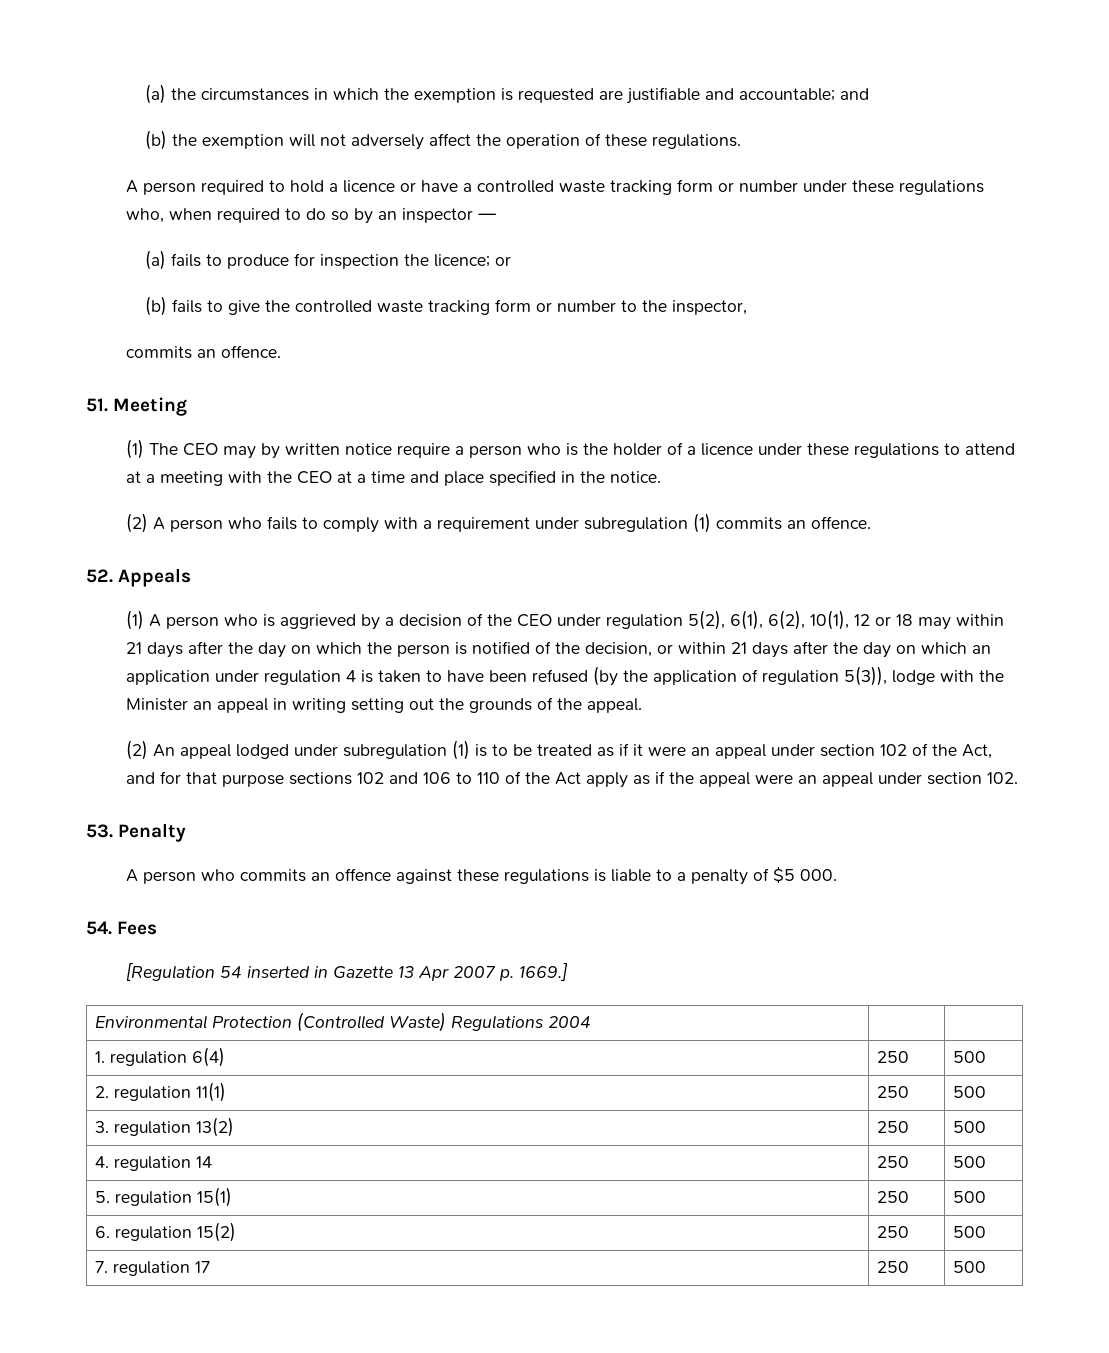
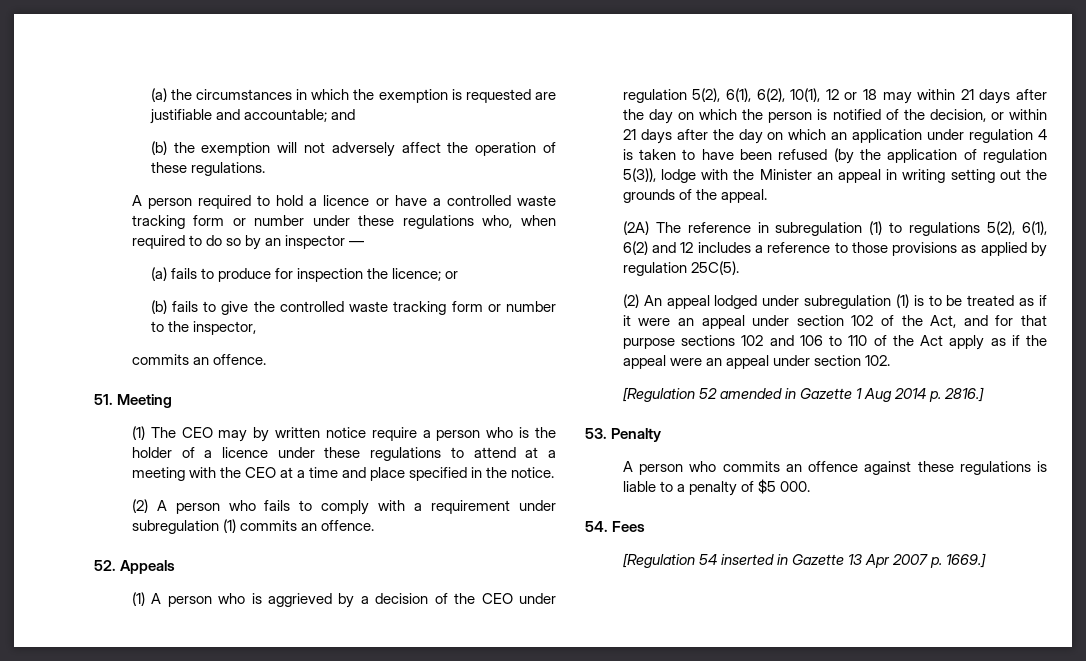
+ (2A) The reference in subregulation (1) to regulations 5(2), 6(1), 6(2) and 12 includes a reference to those provisions as applied by regulation 25C(5).
+ [Regulation 52 amended in Gazette 1 Aug 2014 p. 2816.]
- Environmental Protection (Controlled Waste) Regulations 2004 | |
- 1. regulation 6(4) | 250 | 500
- 2. regulation 11(1) | 250 | 500
- 3. regulation 13(2) | 250 | 500
- 4. regulation 14 | 250 | 500
- 5. regulation 15(1) | 250 | 500
- 6. regulation 15(2) | 250 | 500
- 7. regulation 17 | 250 | 500

